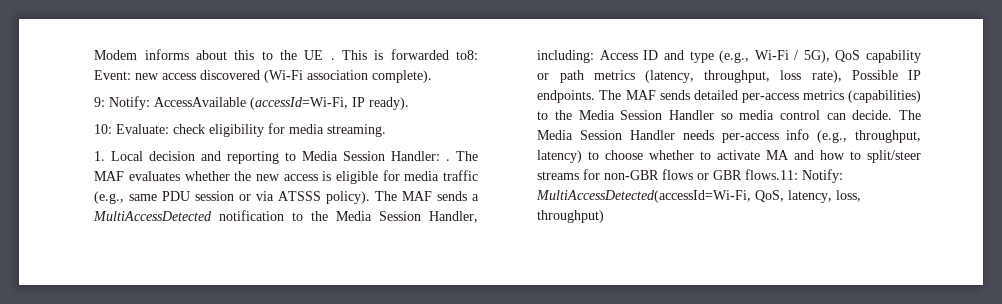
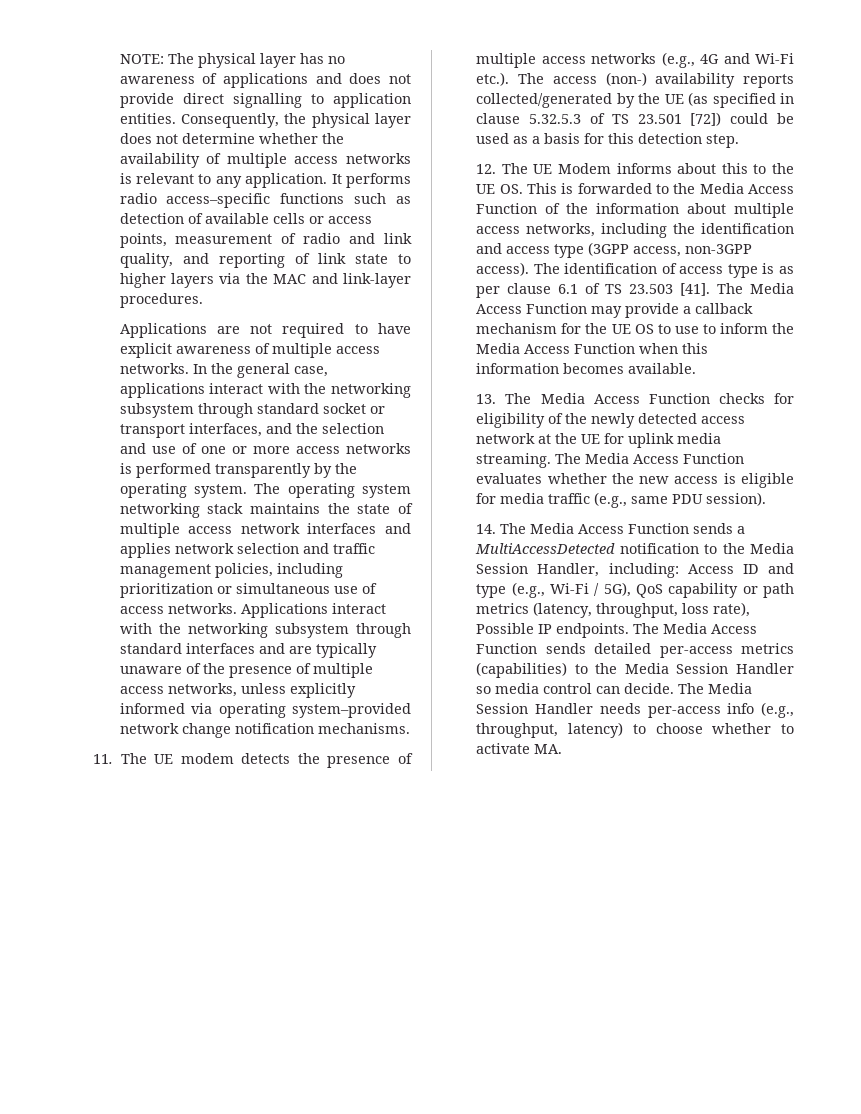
- Modem informs about this to the UE . This is forwarded to8: Event: new access discovered (Wi-Fi association complete).
- 9: Notify: AccessAvailable (accessId=Wi-Fi, IP ready).
- 10: Evaluate: check eligibility for media streaming.
- 1. Local decision and reporting to Media Session Handler: . The MAF evaluates whether the new access is eligible for media traffic (e.g., same PDU session or via ATSSS policy). The MAF sends a MultiAccessDetected notification to the Media Session Handler, including: Access ID and type (e.g., Wi-Fi / 5G), QoS capability or path metrics (latency, throughput, loss rate), Possible IP endpoints.
+ NOTE: The physical layer has no awareness of applications and does not provide direct signalling to application entities. Consequently, the physical layer does not determine whether the availability of multiple access networks is relevant to any application. It performs radio access–specific functions such as detection of available cells or access points, measurement of radio and link quality, and reporting of link state to higher layers via the MAC and link-layer procedures.
+ Applications are not required to have explicit awareness of multiple access networks. In the general case, applications interact with the networking subsystem through standard socket or transport interfaces, and the selection and use of one or more access networks is performed transparently by the operating system. The operating system networking stack maintains the state of multiple access network interfaces and applies network selection and traffic management policies, including prioritization or simultaneous use of access networks. Applications interact with the networking subsystem through standard interfaces and are typically unaware of the presence of multiple access networks, unless explicitly informed via operating system–provided network change notification mechanisms.
+ 11. The UE modem detects the presence of multiple access networks (e.g., 4G and Wi-Fi etc.). The access (non-) availability reports collected/generated by the UE (as specified in clause 5.32.5.3 of TS 23.501 [72]) could be used as a basis for this detection step.
+ 12. The UE Modem informs about this to the UE OS. This is forwarded to the Media Access Function of the information about multiple access networks, including the identification and access type (3GPP access, non-3GPP access). The identification of access type is as per clause 6.1 of TS 23.503 [41]. The Media Access Function may provide a callback mechanism for the UE OS to use to inform the Media Access Function when this information becomes available.
+ 13. The Media Access Function checks for eligibility of the newly detected access network at the UE for uplink media streaming. The Media Access Function evaluates whether the new access is eligible for media traffic (e.g., same PDU session).
+ 14. The Media Access Function sends a MultiAccessDetected notification to the Media Session Handler, including: Access ID and type (e.g., Wi-Fi / 5G), QoS capability or path metrics (latency, throughput, loss rate), Possible IP endpoints.
- The MAF sends detailed per-access metrics (capabilities) to the Media Session Handler so media control can decide.
+ The Media Access Function sends detailed per-access metrics (capabilities) to the Media Session Handler so media control can decide.
- The Media Session Handler needs per-access info (e.g., throughput, latency) to choose whether to activate MA and how to split/steer streams for non-GBR flows or GBR flows.11: Notify: MultiAccessDetected(accessId=Wi-Fi, QoS, latency, loss, throughput)
+ The Media Session Handler needs per-access info (e.g., throughput, latency) to choose whether to activate MA.

